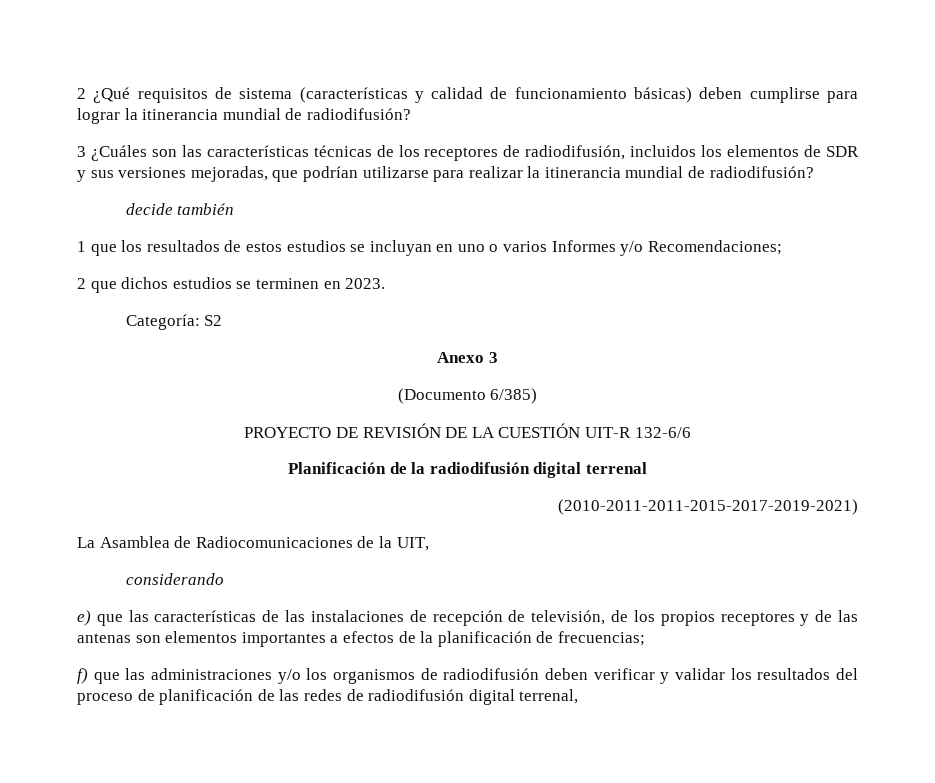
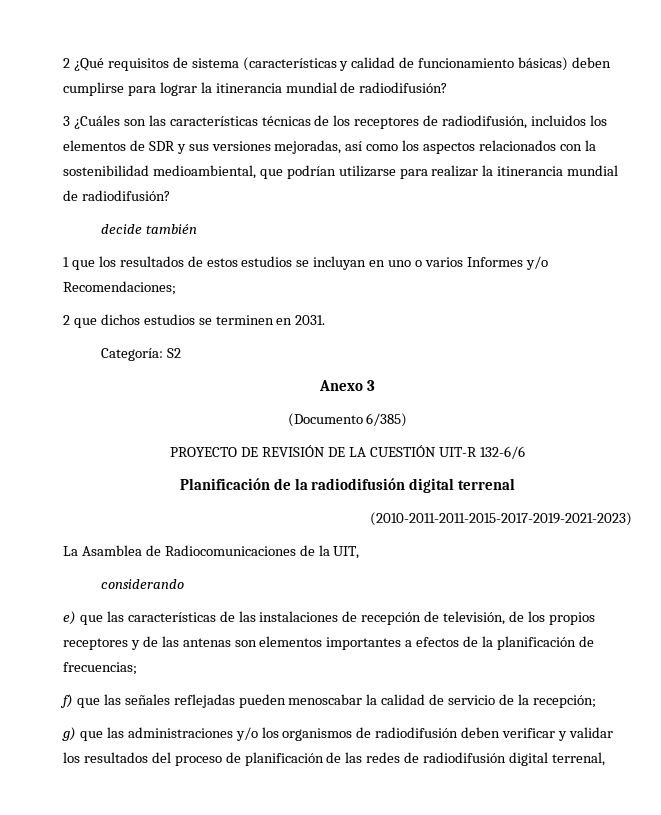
- 3 ¿Cuáles son las características técnicas de los receptores de radiodifusión, incluidos los elementos de SDR y sus versiones mejoradas, que podrían utilizarse para realizar la itinerancia mundial de radiodifusión?
+ 3 ¿Cuáles son las características técnicas de los receptores de radiodifusión, incluidos los elementos de SDR y sus versiones mejoradas, así como los aspectos relacionados con la sostenibilidad medioambiental, que podrían utilizarse para realizar la itinerancia mundial de radiodifusión?
- 2 que dichos estudios se terminen en 2023.
+ 2 que dichos estudios se terminen en 2031.
- (2010-2011-2011-2015-2017-2019-2021)
+ (2010-2011-2011-2015-2017-2019-2021-2023)
- f) que las administraciones y/o los organismos de radiodifusión deben verificar y validar los resultados del proceso de planificación de las redes de radiodifusión digital terrenal,
+ f) que las señales reflejadas pueden menoscabar la calidad de servicio de la recepción;
+ g) que las administraciones y/o los organismos de radiodifusión deben verificar y validar los resultados del proceso de planificación de las redes de radiodifusión digital terrenal,

